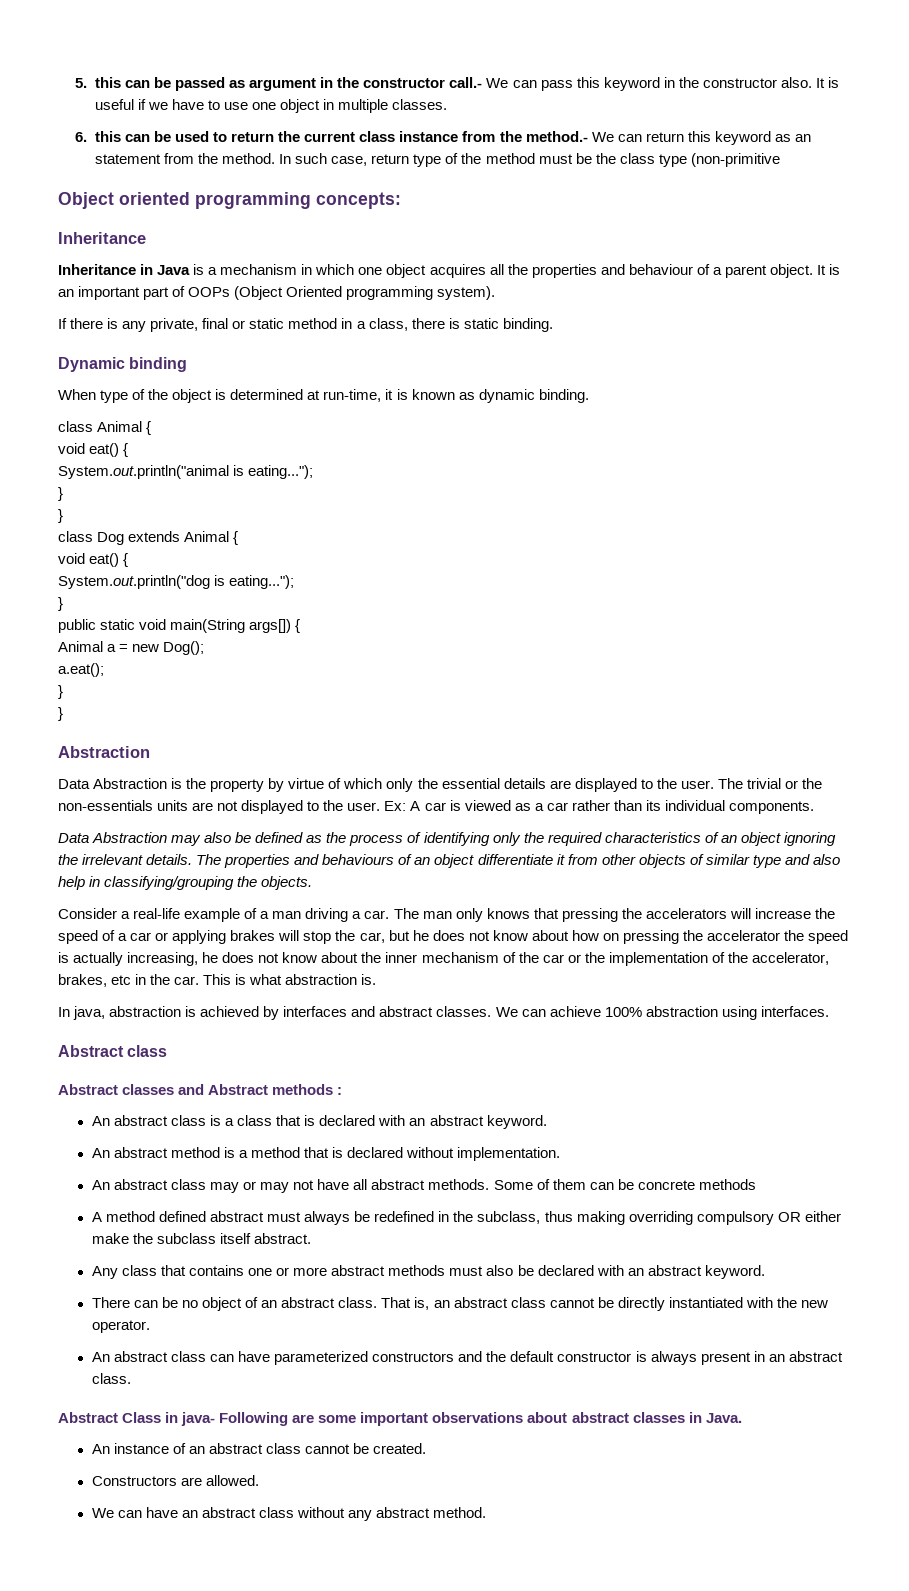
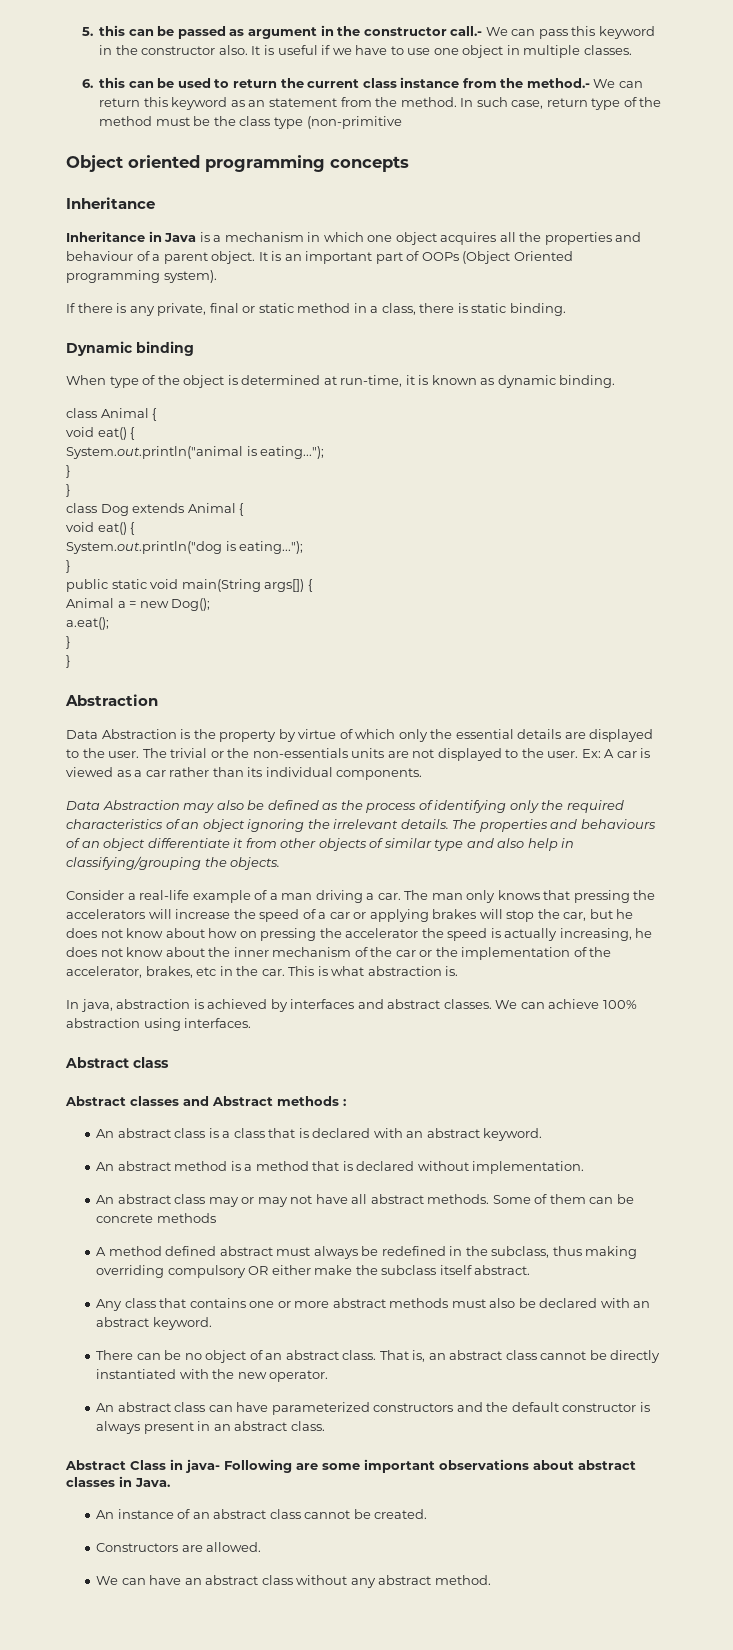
- Object oriented programming concepts:
+ Object oriented programming concepts

